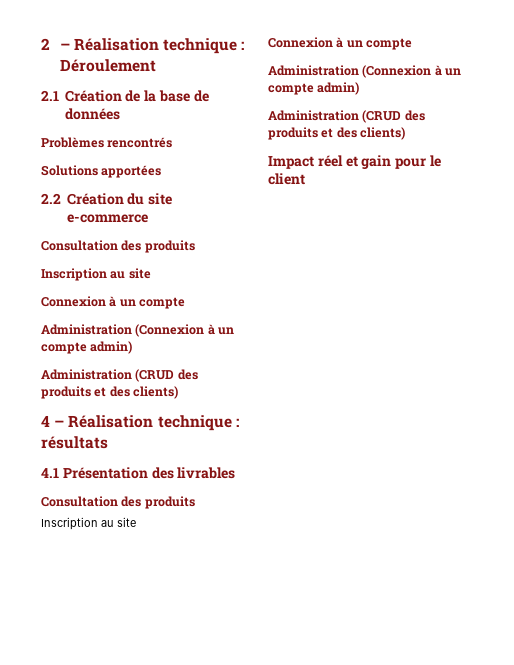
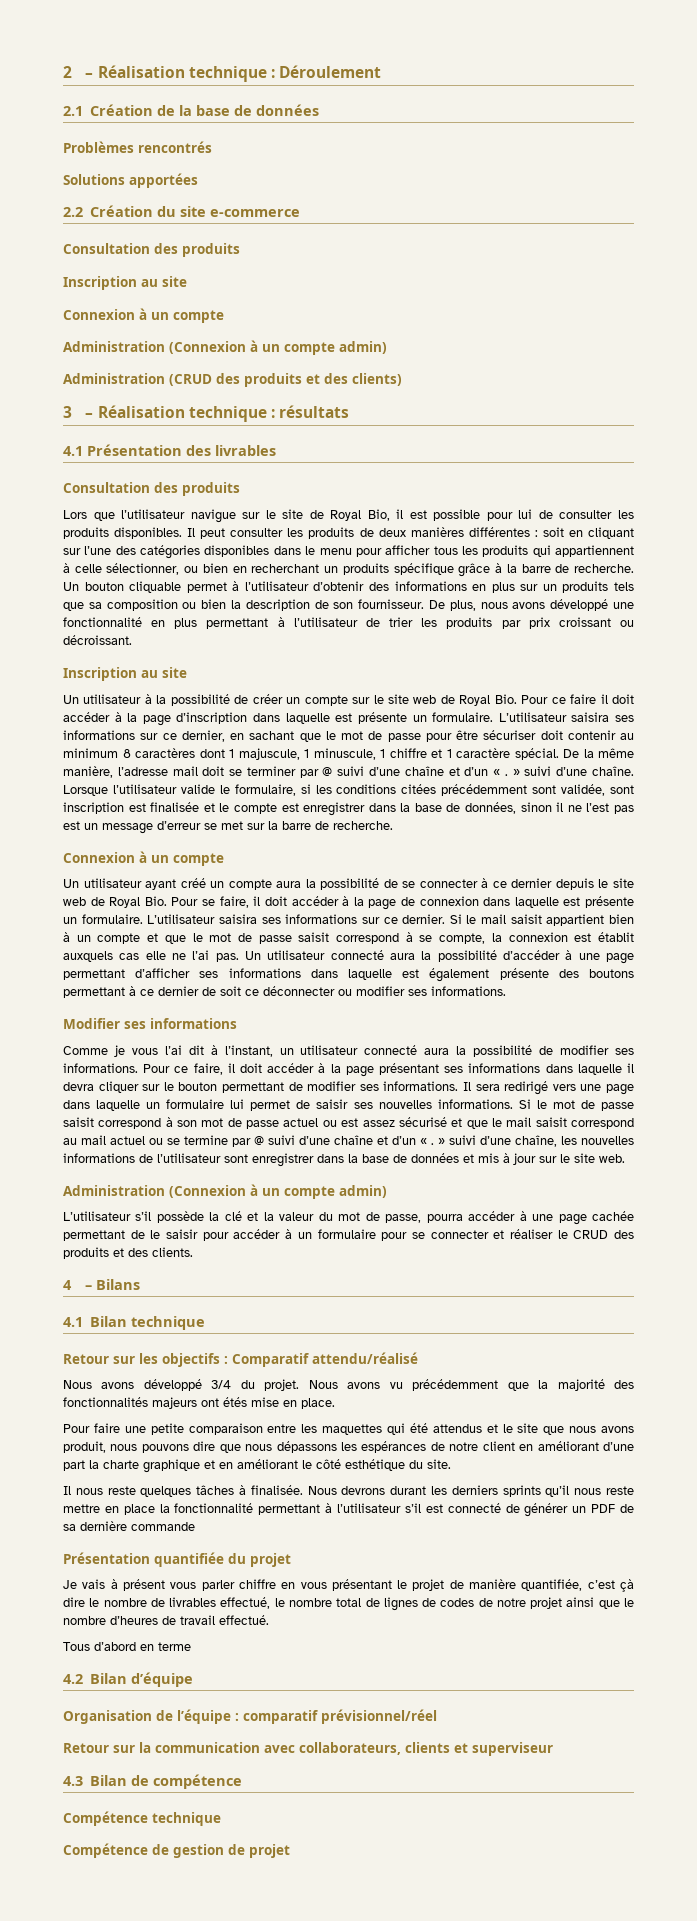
- 4 – Réalisation technique : résultats
+ 3 – Réalisation technique : résultats
  4.1 Présentation des livrables
  Consultation des produits
+ Lors que l’utilisateur navigue sur le site de Royal Bio, il est possible pour lui de consulter les produits disponibles. Il peut consulter les produits de deux manières différentes : soit en cliquant sur l’une des catégories disponibles dans le menu pour afficher tous les produits qui appartiennent à celle sélectionner, ou bien en recherchant un produits spécifique grâce à la barre de recherche. Un bouton cliquable permet à l’utilisateur d’obtenir des informations en plus sur un produits tels que sa composition ou bien la description de son fournisseur. De plus, nous avons développé une fonctionnalité en plus permettant à l’utilisateur de trier les produits par prix croissant ou décroissant.
  Inscription au site
+ Un utilisateur à la possibilité de créer un compte sur le site web de Royal Bio. Pour ce faire il doit accéder à la page d’inscription dans laquelle est présente un formulaire. L’utilisateur saisira ses informations sur ce dernier, en sachant que le mot de passe pour être sécuriser doit contenir au minimum 8 caractères dont 1 majuscule, 1 minuscule, 1 chiffre et 1 caractère spécial. De la même manière, l’adresse mail doit se terminer par @ suivi d’une chaîne et d’un « . » suivi d’une chaîne. Lorsque l’utilisateur valide le formulaire, si les conditions citées précédemment sont validée, sont inscription est finalisée et le compte est enregistrer dans la base de données, sinon il ne l’est pas est un message d’erreur se met sur la barre de recherche.
  Connexion à un compte
+ Un utilisateur ayant créé un compte aura la possibilité de se connecter à ce dernier depuis le site web de Royal Bio. Pour se faire, il doit accéder à la page de connexion dans laquelle est présente un formulaire. L’utilisateur saisira ses informations sur ce dernier. Si le mail saisit appartient bien à un compte et que le mot de passe saisit correspond à se compte, la connexion est établit auxquels cas elle ne l’ai pas. Un utilisateur connecté aura la possibilité d’accéder à une page permettant d’afficher ses informations dans laquelle est également présente des boutons permettant à ce dernier de soit ce déconnecter ou modifier ses informations.
+ Modifier ses informations
+ Comme je vous l’ai dit à l’instant, un utilisateur connecté aura la possibilité de modifier ses informations. Pour ce faire, il doit accéder à la page présentant ses informations dans laquelle il devra cliquer sur le bouton permettant de modifier ses informations. Il sera redirigé vers une page dans laquelle un formulaire lui permet de saisir ses nouvelles informations. Si le mot de passe saisit correspond à son mot de passe actuel ou est assez sécurisé et que le mail saisit correspond au mail actuel ou se termine par @ suivi d’une chaîne et d’un « . » suivi d’une chaîne, les nouvelles informations de l’utilisateur sont enregistrer dans la base de données et mis à jour sur le site web.
  Administration (Connexion à un compte admin)
- Administration (CRUD des produits et des clients)
- Impact réel et gain pour le client
+ L’utilisateur s’il possède la clé et la valeur du mot de passe, pourra accéder à une page cachée permettant de le saisir pour accéder à un formulaire pour se connecter et réaliser le CRUD des produits et des clients.
+ 4 – Bilans
+ 4.1 Bilan technique
+ Retour sur les objectifs : Comparatif attendu/réalisé
+ Nous avons développé 3/4 du projet. Nous avons vu précédemment que la majorité des fonctionnalités majeurs ont étés mise en place.
+ Pour faire une petite comparaison entre les maquettes qui été attendus et le site que nous avons produit, nous pouvons dire que nous dépassons les espérances de notre client en améliorant d’une part la charte graphique et en améliorant le côté esthétique du site.
+ Il nous reste quelques tâches à finalisée. Nous devrons durant les derniers sprints qu’il nous reste mettre en place la fonctionnalité permettant à l’utilisateur s’il est connecté de générer un PDF de sa dernière commande
+ Présentation quantifiée du projet
+ Je vais à présent vous parler chiffre en vous présentant le projet de manière quantifiée, c’est çà dire le nombre de livrables effectué, le nombre total de lignes de codes de notre projet ainsi que le nombre d’heures de travail effectué.
+ Tous d’abord en terme
+ 4.2 Bilan d’équipe
+ Organisation de l’équipe : comparatif prévisionnel/réel
+ Retour sur la communication avec collaborateurs, clients et superviseur
+ 4.3 Bilan de compétence
+ Compétence technique
+ Compétence de gestion de projet

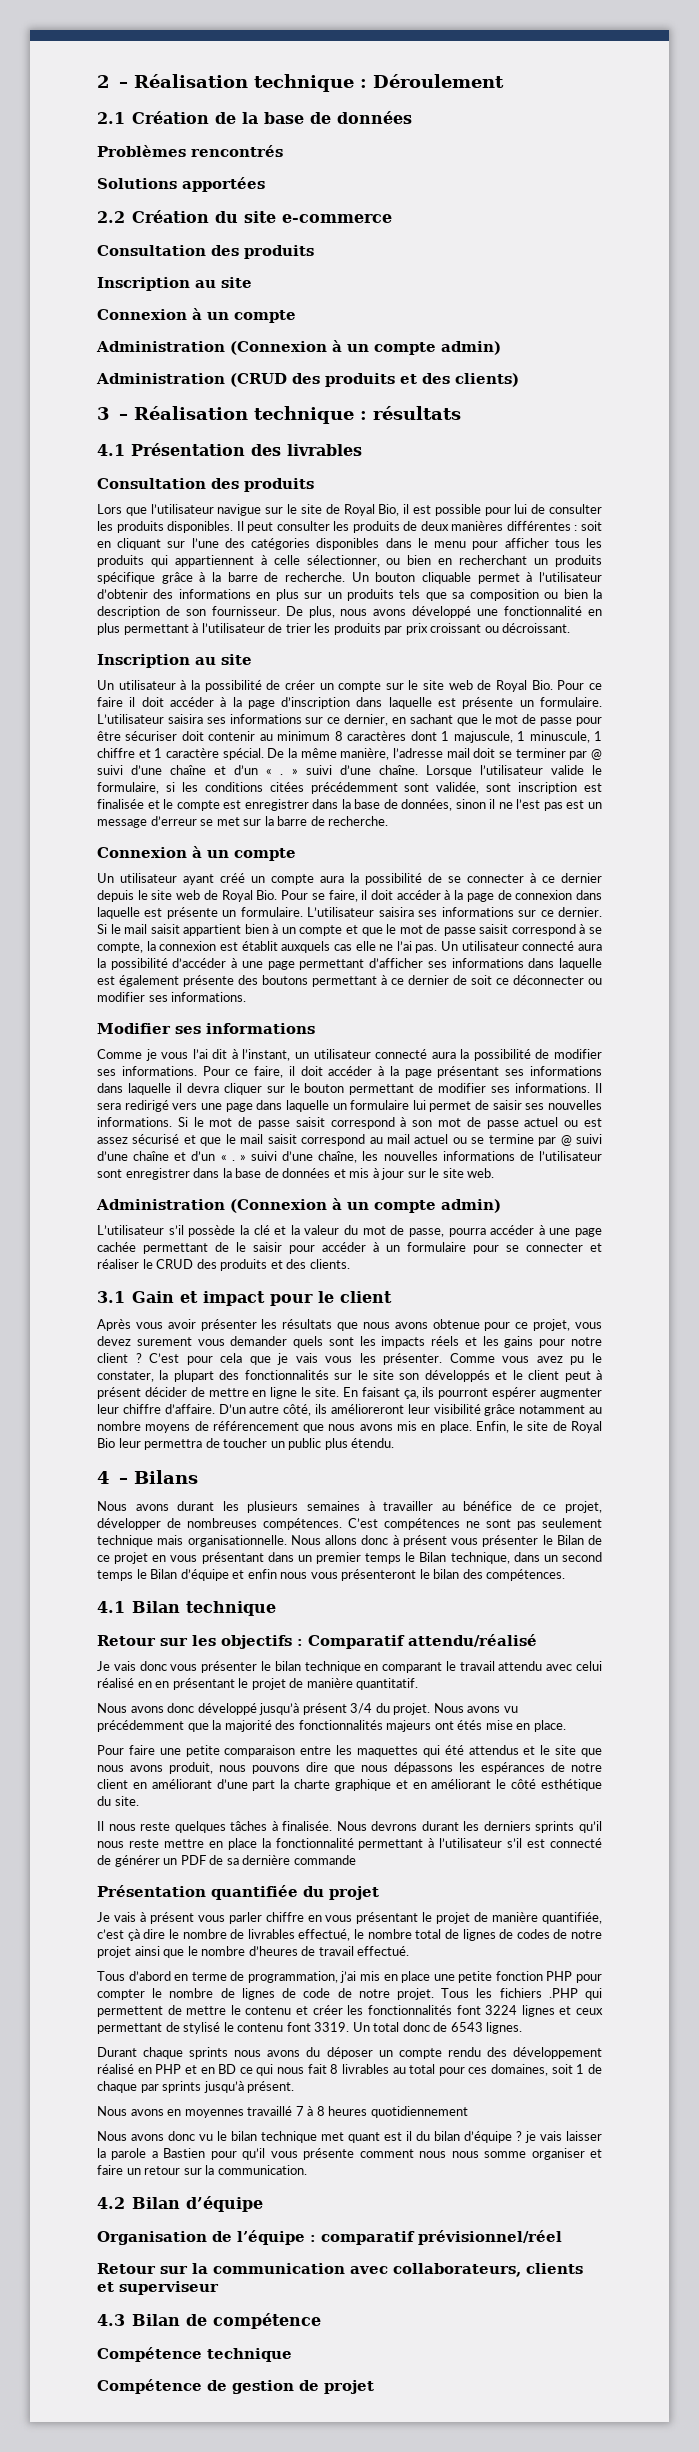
+ 3.1 Gain et impact pour le client
+ Après vous avoir présenter les résultats que nous avons obtenue pour ce projet, vous devez surement vous demander quels sont les impacts réels et les gains pour notre client ? C’est pour cela que je vais vous les présenter. Comme vous avez pu le constater, la plupart des fonctionnalités sur le site son développés et le client peut à présent décider de mettre en ligne le site. En faisant ça, ils pourront espérer augmenter leur chiffre d’affaire. D’un autre côté, ils amélioreront leur visibilité grâce notamment au nombre moyens de référencement que nous avons mis en place. Enfin, le site de Royal Bio leur permettra de toucher un public plus étendu.
  4 – Bilans
+ Nous avons durant les plusieurs semaines à travailler au bénéfice de ce projet, développer de nombreuses compétences. C’est compétences ne sont pas seulement technique mais organisationnelle. Nous allons donc à présent vous présenter le Bilan de ce projet en vous présentant dans un premier temps le Bilan technique, dans un second temps le Bilan d’équipe et enfin nous vous présenteront le bilan des compétences.
- Nous avons développé 3/4 du projet.
+ Je vais donc vous présenter le bilan technique en comparant le travail attendu avec celui réalisé en en présentant le projet de manière quantitatif.
+ Nous avons donc développé jusqu’à présent 3/4 du projet.
- Tous d’abord en terme
+ Tous d’abord en terme de programmation, j’ai mis en place une petite fonction PHP pour compter le nombre de lignes de code de notre projet. Tous les fichiers .PHP qui permettent de mettre le contenu et créer les fonctionnalités font 3224 lignes et ceux permettant de stylisé le contenu font 3319. Un total donc de 6543 lignes.
+ Durant chaque sprints nous avons du déposer un compte rendu des développement réalisé en PHP et en BD ce qui nous fait 8 livrables au total pour ces domaines, soit 1 de chaque par sprints jusqu’à présent.
+ Nous avons en moyennes travaillé 7 à 8 heures quotidiennement
+ Nous avons donc vu le bilan technique met quant est il du bilan d’équipe ? je vais laisser la parole a Bastien pour qu’il vous présente comment nous nous somme organiser et faire un retour sur la communication.

